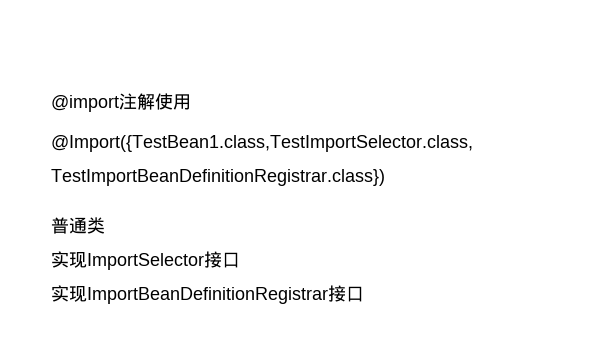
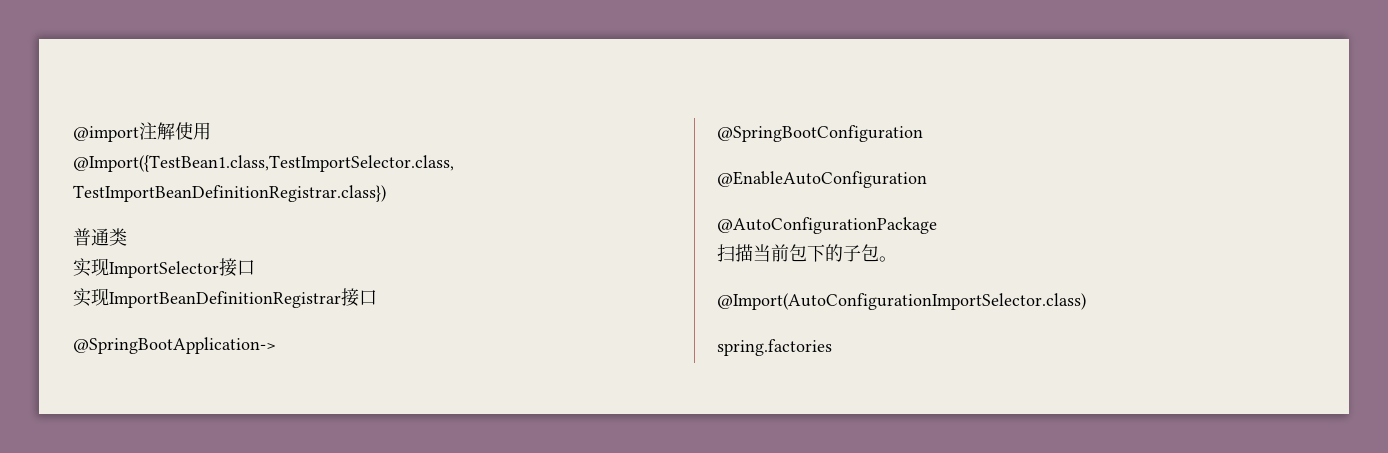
+ @SpringBootApplication->
+ @SpringBootConfiguration
+ @EnableAutoConfiguration
+ @AutoConfigurationPackage
+ 扫描当前包下的子包。
+ @Import(AutoConfigurationImportSelector.class)
+ spring.factories

